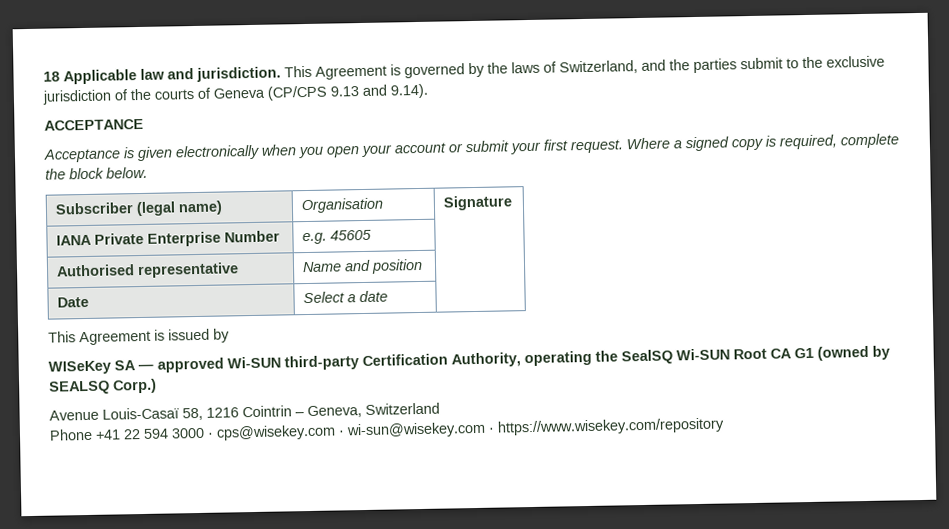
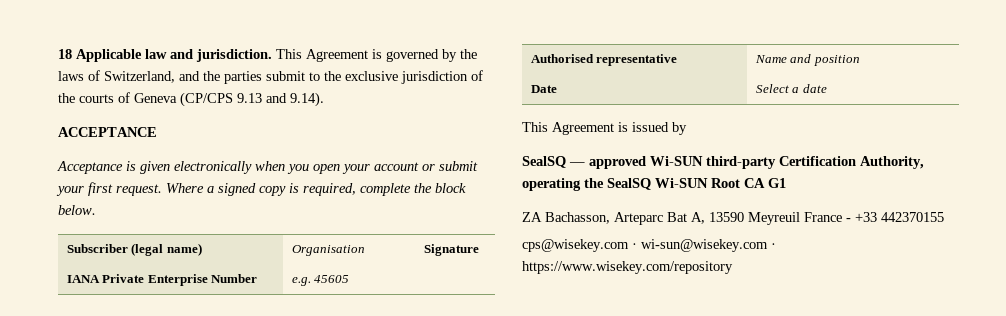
- WISeKey SA — approved Wi-SUN third-party Certification Authority, operating the SealSQ Wi-SUN Root CA G1 (owned by SEALSQ Corp.)
- Avenue Louis-Casaï 58, 1216 Cointrin – Geneva, Switzerland
- Phone +41 22 594 3000 · cps@wisekey.com · wi-sun@wisekey.com · https://www.wisekey.com/repository
+ SealSQ — approved Wi-SUN third-party Certification Authority, operating the SealSQ Wi-SUN Root CA G1
+ ZA Bachasson, Arteparc Bat A, 13590 Meyreuil France - +33 442370155
+ cps@wisekey.com · wi-sun@wisekey.com · https://www.wisekey.com/repository

